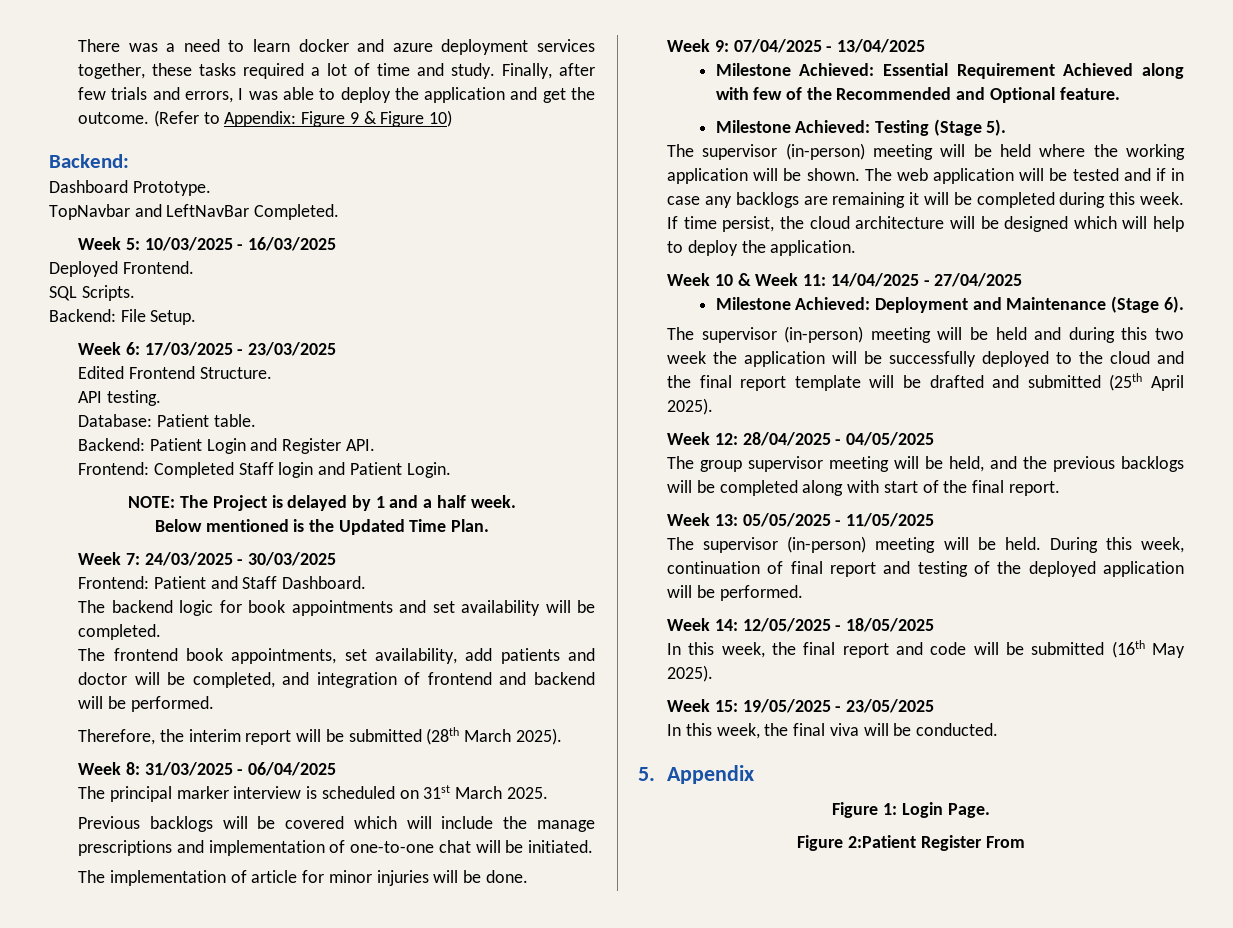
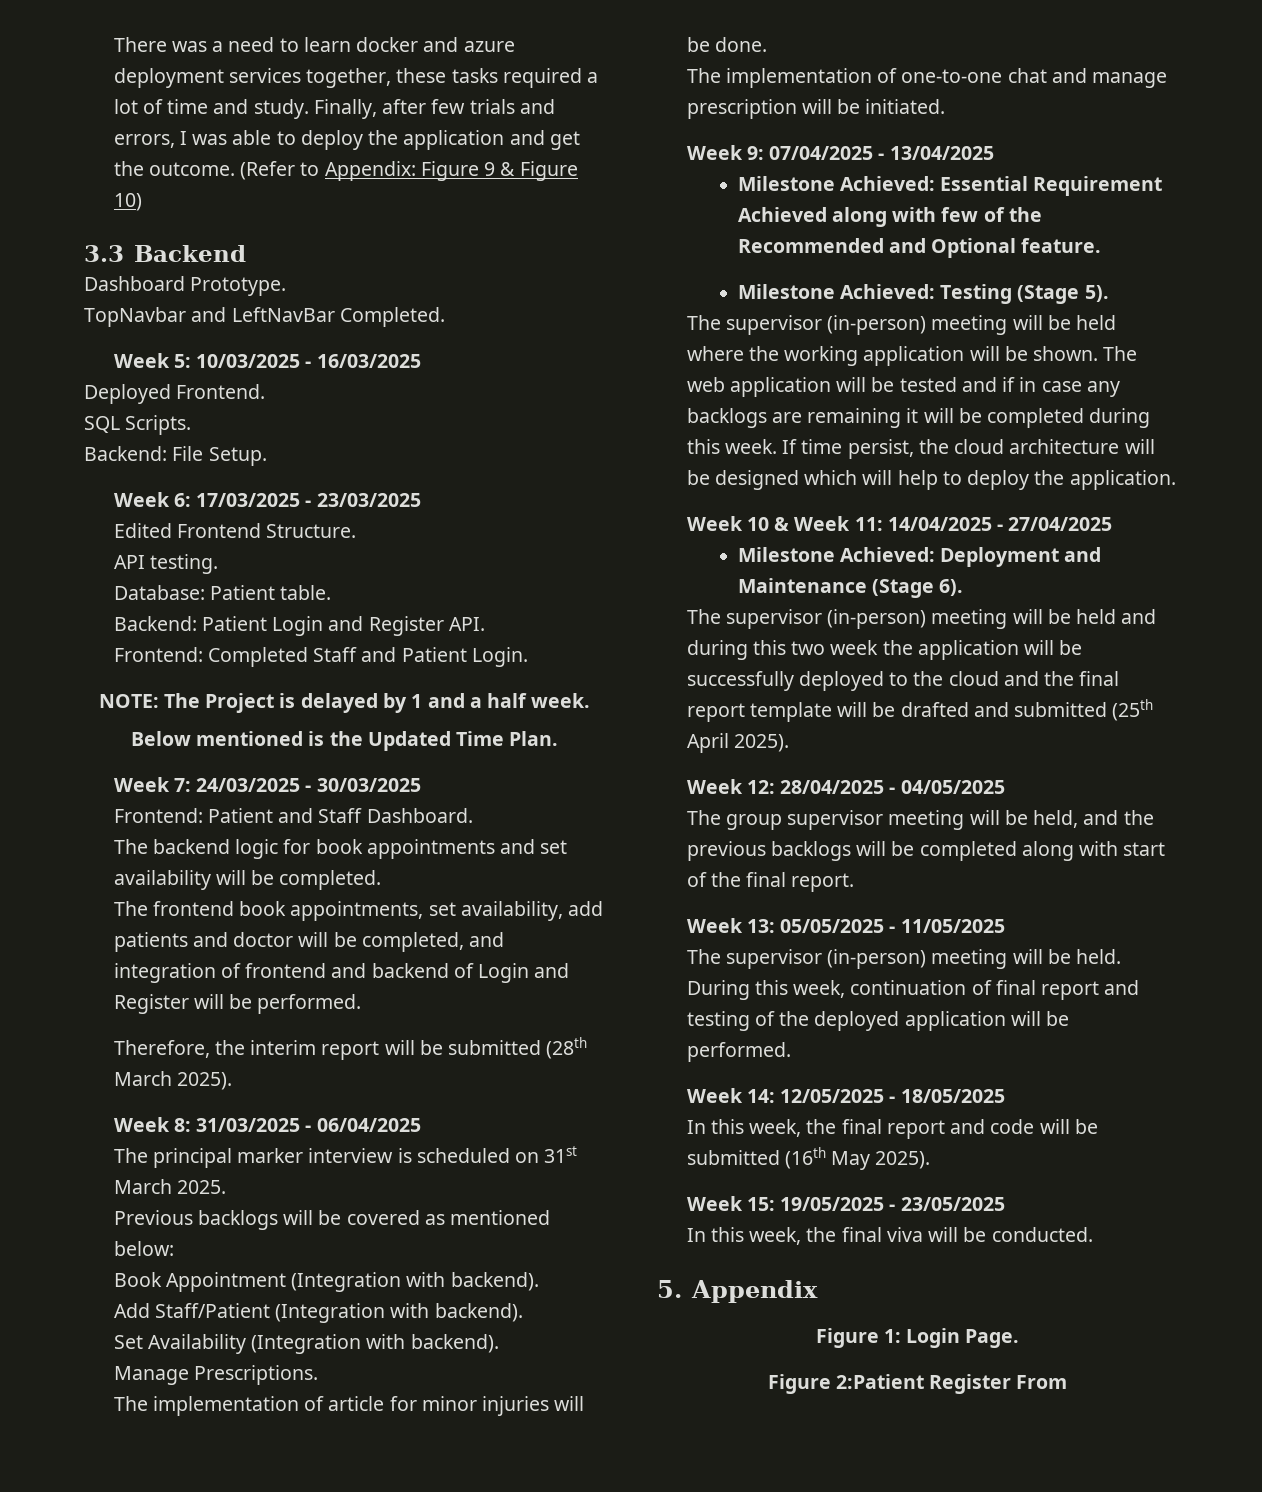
  (Refer to Appendix: Figure 9 & Figure 10)
- Backend:
+ 3.3 Backend
- Frontend: Completed Staff login and Patient Login.
+ Frontend: Completed Staff and Patient Login.
- The frontend book appointments, set availability, add patients and doctor will be completed, and integration of frontend and backend will be performed.
+ The frontend book appointments, set availability, add patients and doctor will be completed, and integration of frontend and backend of Login and Register will be performed.
- Previous backlogs will be covered which will include the manage prescriptions and implementation of one-to-one chat will be initiated.
+ Previous backlogs will be covered as mentioned below:
+ Book Appointment (Integration with backend).
+ Add Staff/Patient (Integration with backend).
+ Set Availability (Integration with backend).
+ Manage Prescriptions.
+ The implementation of one-to-one chat and manage prescription will be initiated.

